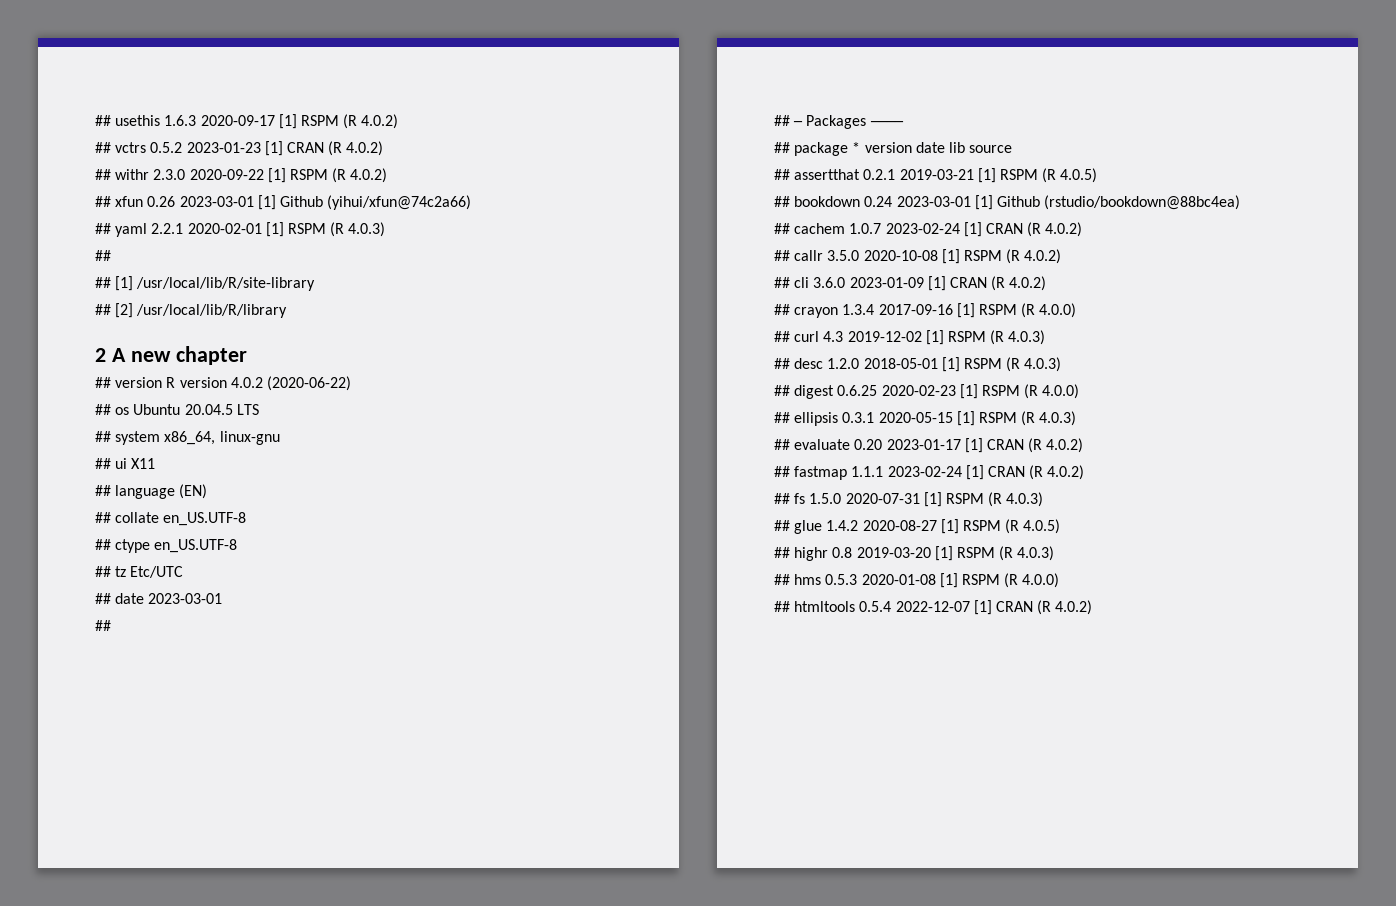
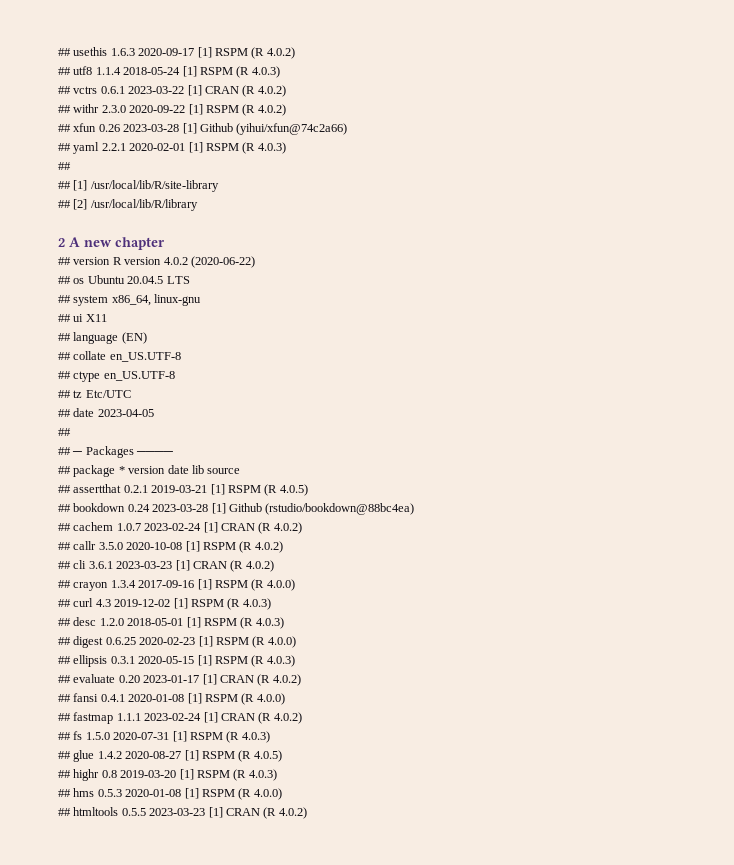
+ ## utf8 1.1.4 2018-05-24 [1] RSPM (R 4.0.3)
- ## vctrs 0.5.2 2023-01-23 [1] CRAN (R 4.0.2)
+ ## vctrs 0.6.1 2023-03-22 [1] CRAN (R 4.0.2)
- ## xfun 0.26 2023-03-01 [1] Github (yihui/xfun@74c2a66)
+ ## xfun 0.26 2023-03-28 [1] Github (yihui/xfun@74c2a66)
- ## date 2023-03-01
+ ## date 2023-04-05
- ## bookdown 0.24 2023-03-01 [1] Github (rstudio/bookdown@88bc4ea)
+ ## bookdown 0.24 2023-03-28 [1] Github (rstudio/bookdown@88bc4ea)
- ## cli 3.6.0 2023-01-09 [1] CRAN (R 4.0.2)
+ ## cli 3.6.1 2023-03-23 [1] CRAN (R 4.0.2)
+ ## fansi 0.4.1 2020-01-08 [1] RSPM (R 4.0.0)
- ## htmltools 0.5.4 2022-12-07 [1] CRAN (R 4.0.2)
+ ## htmltools 0.5.5 2023-03-23 [1] CRAN (R 4.0.2)

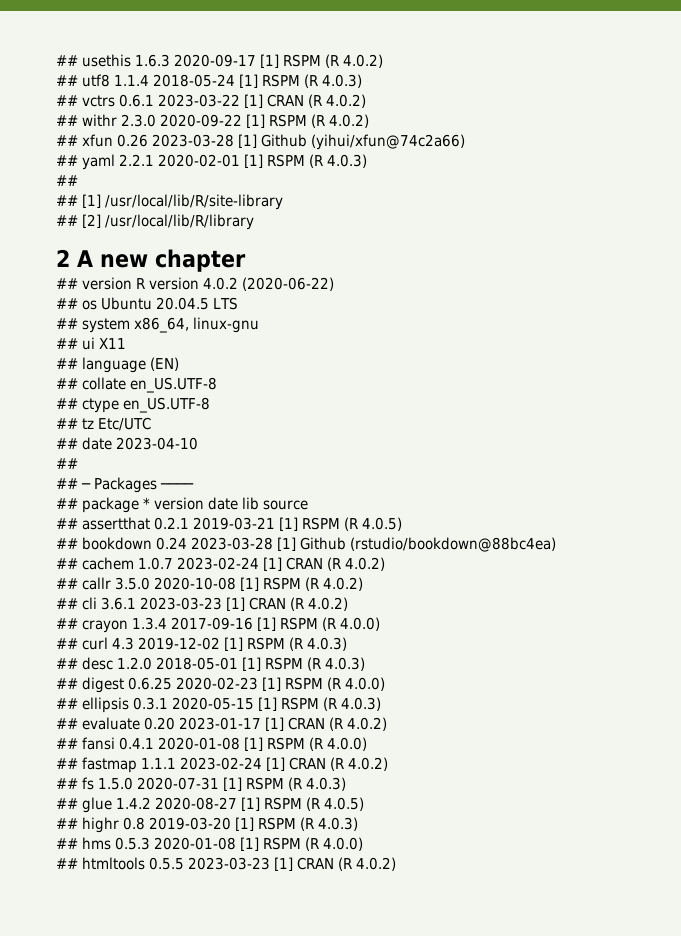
- ## date 2023-04-05
+ ## date 2023-04-10

